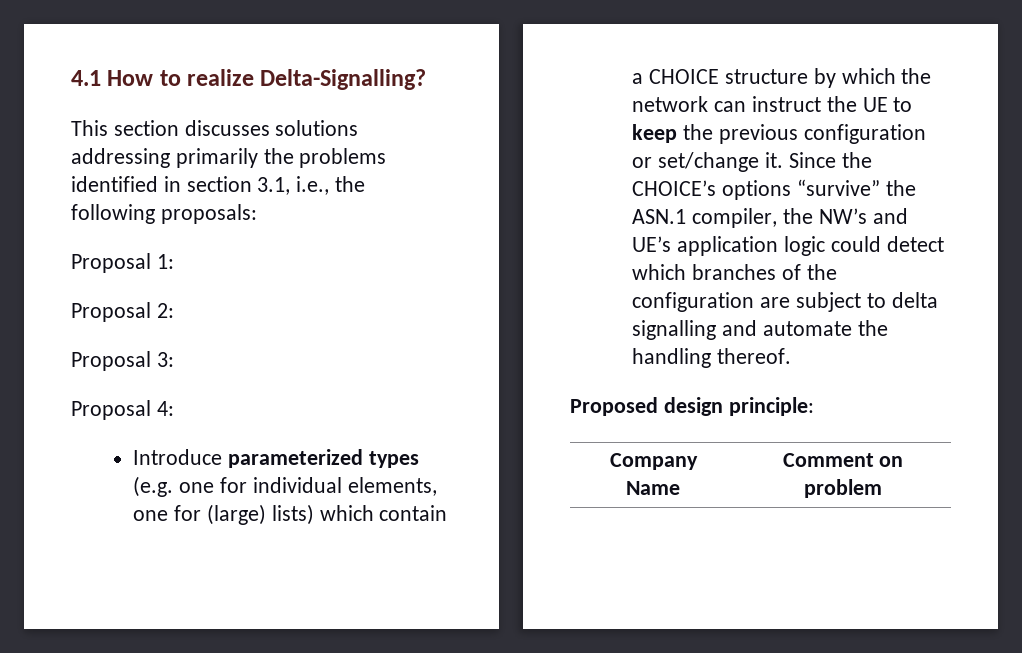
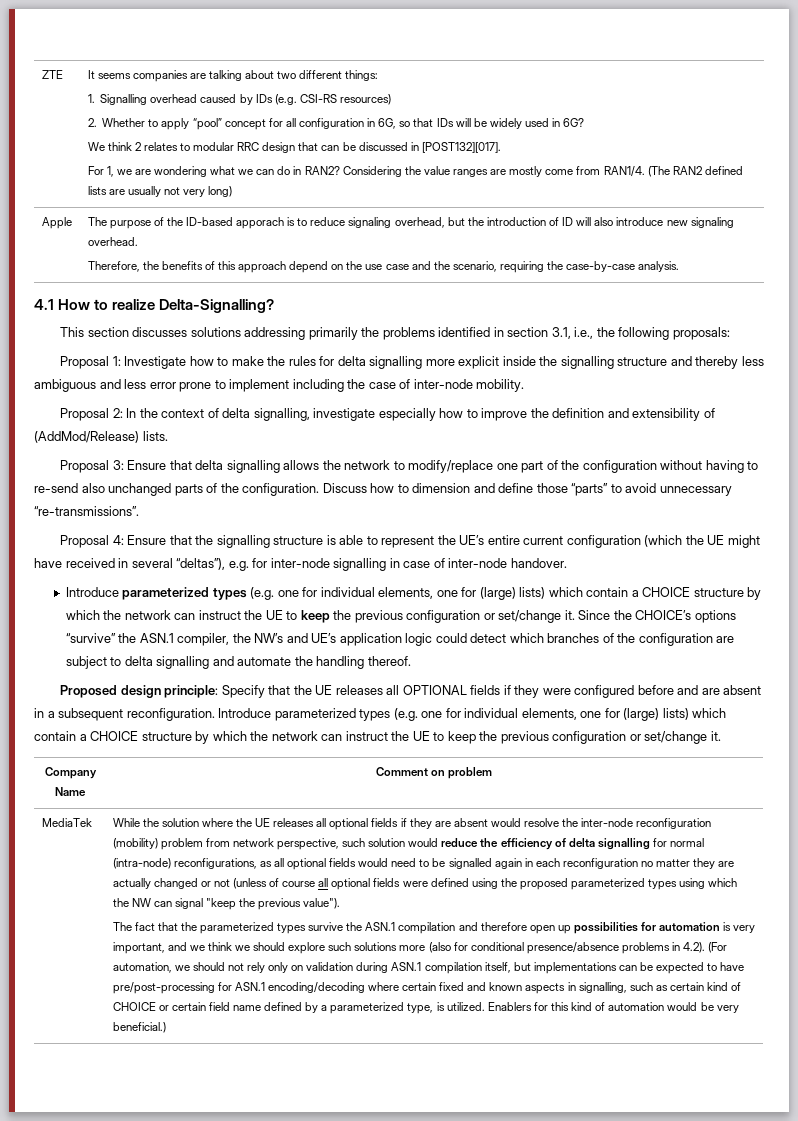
+ ZTE | It seems companies are talking about two different things:
+ 1. Signalling overhead caused by IDs (e.g. CSI-RS resources)
+ 2. Whether to apply “pool” concept for all configuration in 6G, so that IDs will be widely used in 6G?
+ We think 2 relates to modular RRC design that can be discussed in [POST132][017].
+ For 1, we are wondering what we can do in RAN2? Considering the value ranges are mostly come from RAN1/4. (The RAN2 defined lists are usually not very long)
+ Apple | The purpose of the ID-based apporach is to reduce signaling overhead, but the introduction of ID will also introduce new signaling overhead.
+ Therefore, the benefits of this approach depend on the use case and the scenario, requiring the case-by-case analysis.
- Proposal 1:
- Proposal 2:
- Proposal 3:
- Proposal 4:
+ Proposal 1: Investigate how to make the rules for delta signalling more explicit inside the signalling structure and thereby less ambiguous and less error prone to implement including the case of inter-node mobility.
+ Proposal 2: In the context of delta signalling, investigate especially how to improve the definition and extensibility of (AddMod/Release) lists.
+ Proposal 3: Ensure that delta signalling allows the network to modify/replace one part of the configuration without having to re-send also unchanged parts of the configuration. Discuss how to dimension and define those “parts” to avoid unnecessary “re-transmissions”.
+ Proposal 4: Ensure that the signalling structure is able to represent the UE’s entire current configuration (which the UE might have received in several “deltas”), e.g. for inter-node signalling in case of inter-node handover.
- Proposed design principle:
+ Proposed design principle: Specify that the UE releases all OPTIONAL fields if they were configured before and are absent in a subsequent reconfiguration. Introduce parameterized types (e.g. one for individual elements, one for (large) lists) which contain a CHOICE structure by which the network can instruct the UE to keep the previous configuration or set/change it.
+ MediaTek | While the solution where the UE releases all optional fields if they are absent would resolve the inter-node reconfiguration (mobility) problem from network perspective, such solution would reduce the efficiency of delta signalling for normal (intra-node) reconfigurations, as all optional fields would need to be signalled again in each reconfiguration no matter they are actually changed or not (unless of course all optional fields were defined using the proposed parameterized types using which the NW can signal "keep the previous value").
+ The fact that the parameterized types survive the ASN.1 compilation and therefore open up possibilities for automation is very important, and we think we should explore such solutions more (also for conditional presence/absence problems in 4.2). (For automation, we should not rely only on validation during ASN.1 compilation itself, but implementations can be expected to have pre/post-processing for ASN.1 encoding/decoding where certain fixed and known aspects in signalling, such as certain kind of CHOICE or certain field name defined by a parameterized type, is utilized. Enablers for this kind of automation would be very beneficial.)

